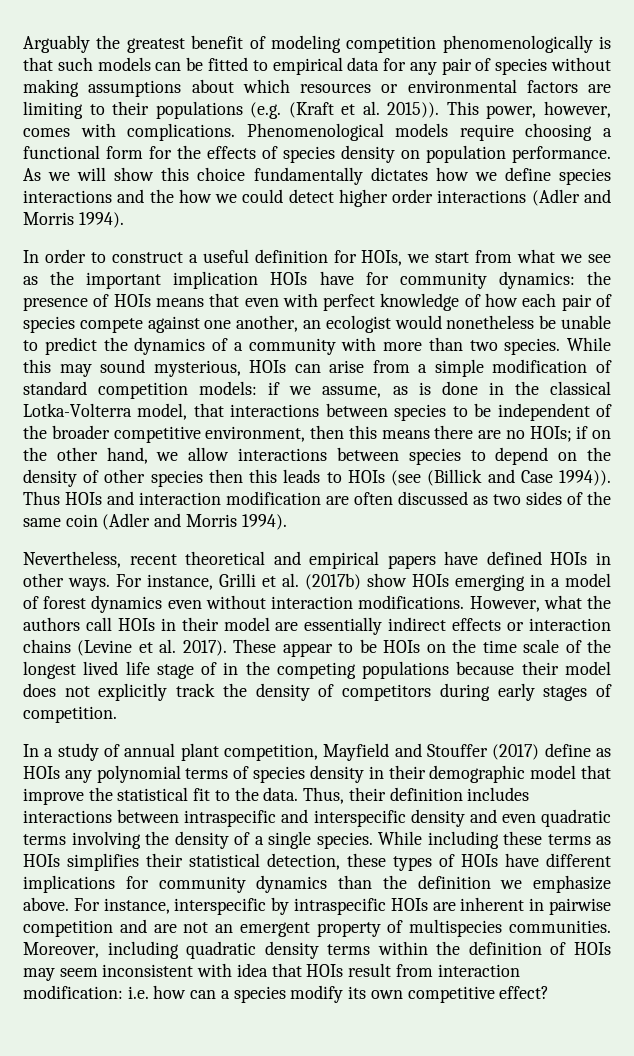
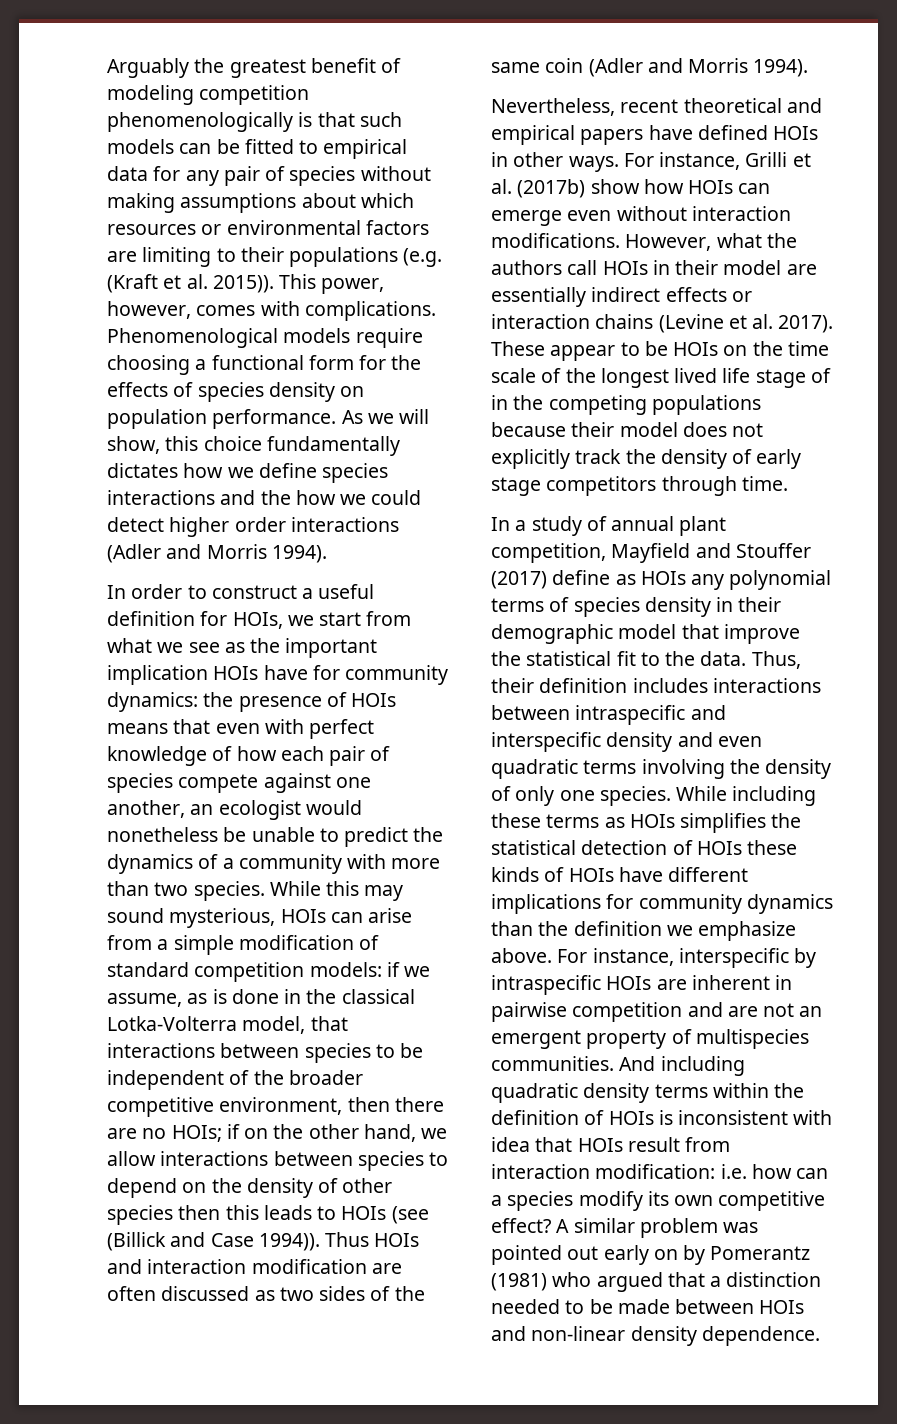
- As we will show this choice fundamentally dictates how we define species interactions and the how we could detect higher order interactions (Adler and Morris 1994).
+ As we will show, this choice fundamentally dictates how we define species interactions and the how we could detect higher order interactions (Adler and Morris 1994).
- if we assume, as is done in the classical Lotka-Volterra model, that interactions between species to be independent of the broader competitive environment, then this means there are no HOIs;
+ if we assume, as is done in the classical Lotka-Volterra model, that interactions between species to be independent of the broader competitive environment, then there are no HOIs;
- For instance, Grilli et al. (2017b) show HOIs emerging in a model of forest dynamics even without interaction modifications.
+ For instance, Grilli et al. (2017b) show how HOIs can emerge even without interaction modifications.
- These appear to be HOIs on the time scale of the longest lived life stage of in the competing populations because their model does not explicitly track the density of competitors during early stages of competition.
+ These appear to be HOIs on the time scale of the longest lived life stage of in the competing populations because their model does not explicitly track the density of early stage competitors through time.
- Thus, their definition includes interactions between intraspecific and interspecific density and even quadratic terms involving the density of a single species.
+ Thus, their definition includes interactions between intraspecific and interspecific density and even quadratic terms involving the density of only one species.
- While including these terms as HOIs simplifies their statistical detection, these types of HOIs have different implications for community dynamics than the definition we emphasize above.
+ While including these terms as HOIs simplifies the statistical detection of HOIs these kinds of HOIs have different implications for community dynamics than the definition we emphasize above.
- Moreover, including quadratic density terms within the definition of HOIs may seem inconsistent with idea that HOIs result from interaction modification: i.e. how can a species modify its own competitive effect?
+ And including quadratic density terms within the definition of HOIs is inconsistent with idea that HOIs result from interaction modification: i.e. how can a species modify its own competitive effect?
+ A similar problem was pointed out early on by Pomerantz (1981) who argued that a distinction needed to be made between HOIs and non-linear density dependence.

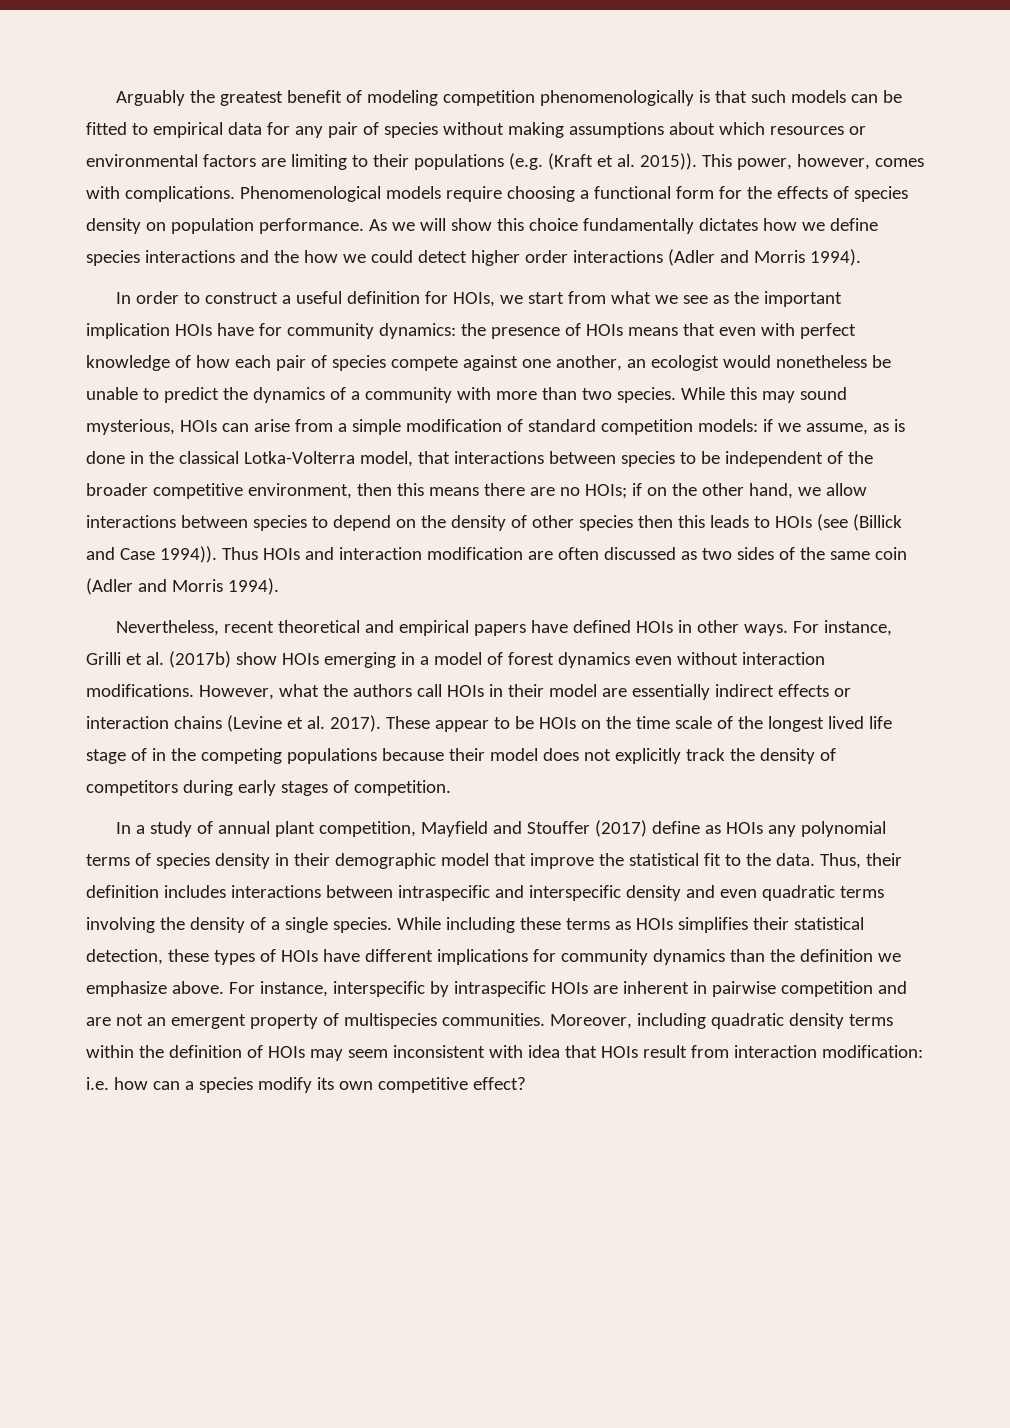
- As we will show, this choice fundamentally dictates how we define species interactions and the how we could detect higher order interactions (Adler and Morris 1994).
+ As we will show this choice fundamentally dictates how we define species interactions and the how we could detect higher order interactions (Adler and Morris 1994).
- if we assume, as is done in the classical Lotka-Volterra model, that interactions between species to be independent of the broader competitive environment, then there are no HOIs;
+ if we assume, as is done in the classical Lotka-Volterra model, that interactions between species to be independent of the broader competitive environment, then this means there are no HOIs;
- For instance, Grilli et al. (2017b) show how HOIs can emerge even without interaction modifications.
+ For instance, Grilli et al. (2017b) show HOIs emerging in a model of forest dynamics even without interaction modifications.
- These appear to be HOIs on the time scale of the longest lived life stage of in the competing populations because their model does not explicitly track the density of early stage competitors through time.
+ These appear to be HOIs on the time scale of the longest lived life stage of in the competing populations because their model does not explicitly track the density of competitors during early stages of competition.
- Thus, their definition includes interactions between intraspecific and interspecific density and even quadratic terms involving the density of only one species.
+ Thus, their definition includes interactions between intraspecific and interspecific density and even quadratic terms involving the density of a single species.
- While including these terms as HOIs simplifies the statistical detection of HOIs these kinds of HOIs have different implications for community dynamics than the definition we emphasize above.
+ While including these terms as HOIs simplifies their statistical detection, these types of HOIs have different implications for community dynamics than the definition we emphasize above.
- And including quadratic density terms within the definition of HOIs is inconsistent with idea that HOIs result from interaction modification: i.e. how can a species modify its own competitive effect? A similar problem was pointed out early on by Pomerantz (1981) who argued that a distinction needed to be made between HOIs and non-linear density dependence.
+ Moreover, including quadratic density terms within the definition of HOIs may seem inconsistent with idea that HOIs result from interaction modification: i.e. how can a species modify its own competitive effect?

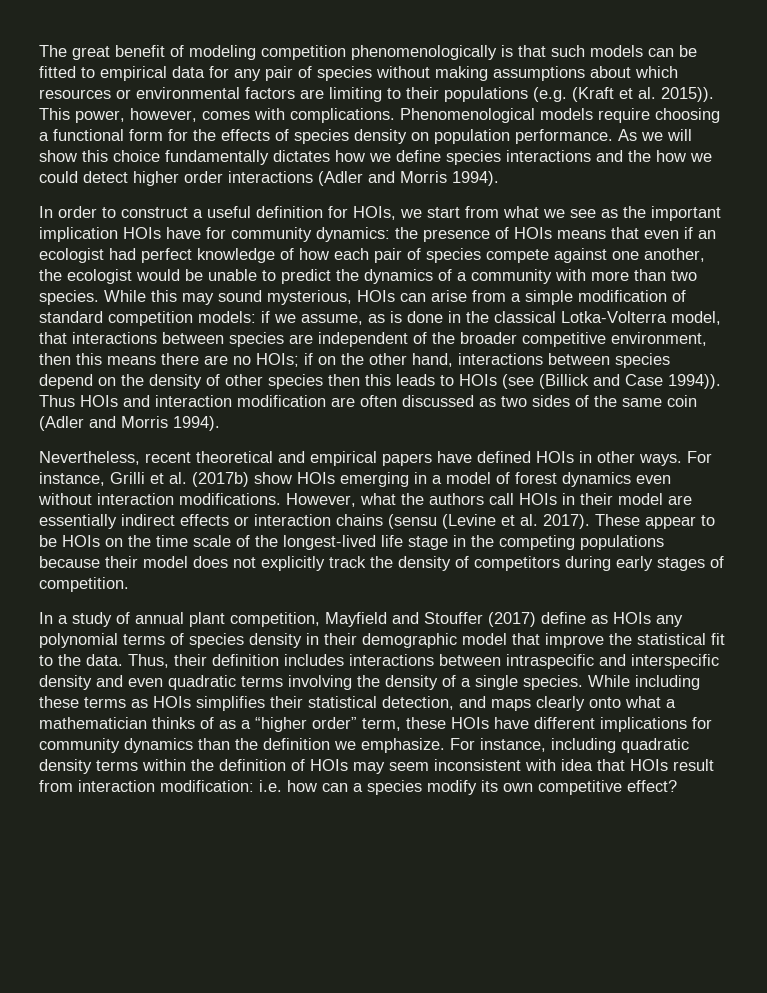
- Arguably the greatest benefit of modeling competition phenomenologically is that such models can be fitted to empirical data for any pair of species without making assumptions about which resources or environmental factors are limiting to their populations (e.g. (Kraft et al. 2015)).
+ The great benefit of modeling competition phenomenologically is that such models can be fitted to empirical data for any pair of species without making assumptions about which resources or environmental factors are limiting to their populations (e.g. (Kraft et al. 2015)).
- In order to construct a useful definition for HOIs, we start from what we see as the important implication HOIs have for community dynamics: the presence of HOIs means that even with perfect knowledge of how each pair of species compete against one another, an ecologist would nonetheless be unable to predict the dynamics of a community with more than two species.
+ In order to construct a useful definition for HOIs, we start from what we see as the important implication HOIs have for community dynamics: the presence of HOIs means that even if an ecologist had perfect knowledge of how each pair of species compete against one another, the ecologist would be unable to predict the dynamics of a community with more than two species.
- if we assume, as is done in the classical Lotka-Volterra model, that interactions between species to be independent of the broader competitive environment, then this means there are no HOIs;
+ if we assume, as is done in the classical Lotka-Volterra model, that interactions between species are independent of the broader competitive environment, then this means there are no HOIs;
- if on the other hand, we allow interactions between species to depend on the density of other species then this leads to HOIs (see (Billick and Case 1994)).
+ if on the other hand, interactions between species depend on the density of other species then this leads to HOIs (see (Billick and Case 1994)).
- However, what the authors call HOIs in their model are essentially indirect effects or interaction chains (Levine et al. 2017).
+ However, what the authors call HOIs in their model are essentially indirect effects or interaction chains (sensu (Levine et al. 2017).
- These appear to be HOIs on the time scale of the longest lived life stage of in the competing populations because their model does not explicitly track the density of competitors during early stages of competition.
+ These appear to be HOIs on the time scale of the longest-lived life stage in the competing populations because their model does not explicitly track the density of competitors during early stages of competition.
- While including these terms as HOIs simplifies their statistical detection, these types of HOIs have different implications for community dynamics than the definition we emphasize above. For instance, interspecific by intraspecific HOIs are inherent in pairwise competition and are not an emergent property of multispecies communities. Moreover, including quadratic density terms within the definition of HOIs may seem inconsistent with idea that HOIs result from interaction modification: i.e. how can a species modify its own competitive effect?
+ While including these terms as HOIs simplifies their statistical detection, and maps clearly onto what a mathematician thinks of as a “higher order” term, these HOIs have different implications for community dynamics than the definition we emphasize. For instance, including quadratic density terms within the definition of HOIs may seem inconsistent with idea that HOIs result from interaction modification: i.e. how can a species modify its own competitive effect?

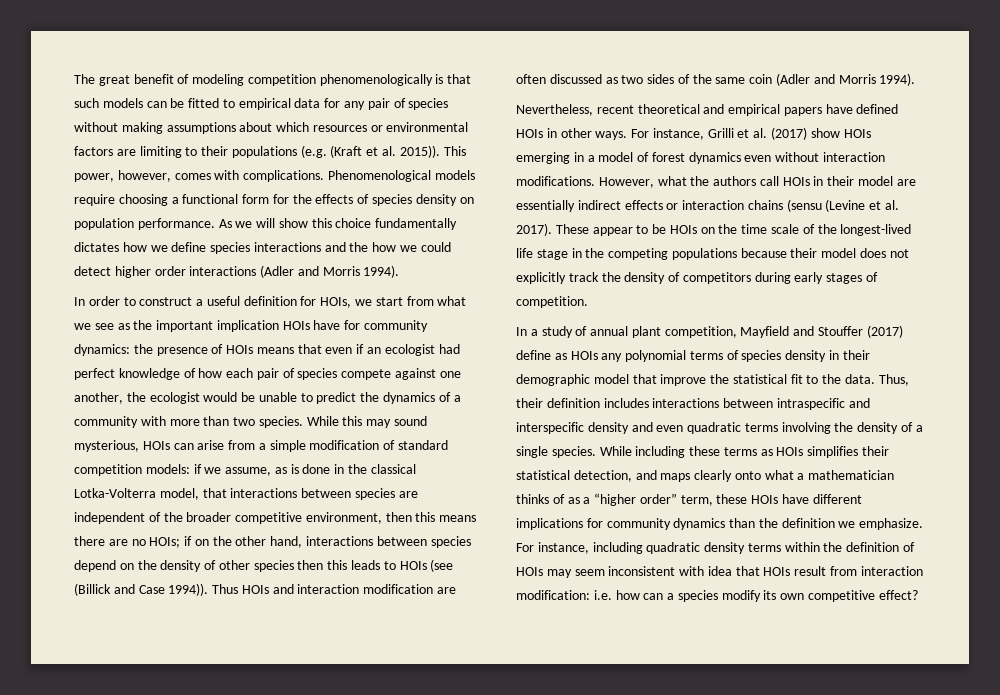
- For instance, Grilli et al. (2017b) show HOIs emerging in a model of forest dynamics even without interaction modifications.
+ For instance, Grilli et al. (2017) show HOIs emerging in a model of forest dynamics even without interaction modifications.

